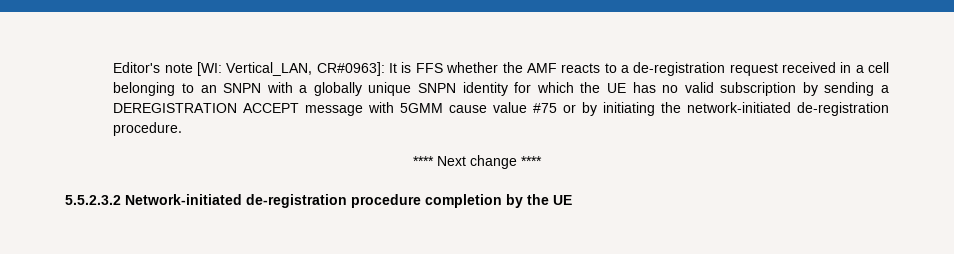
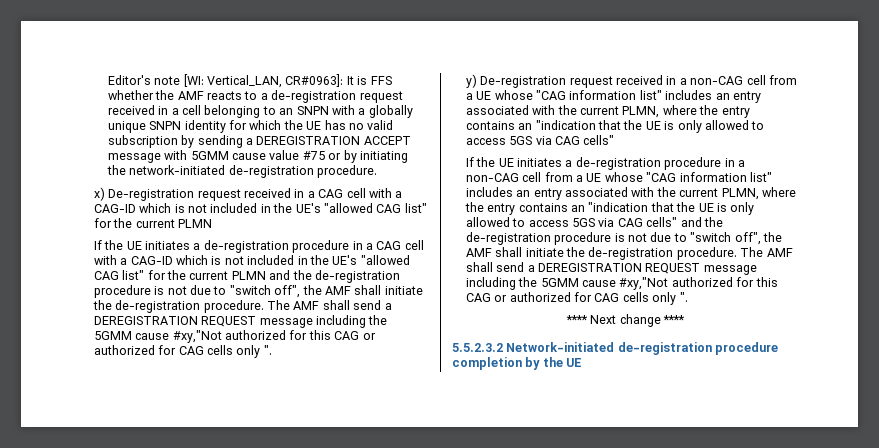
+ x) De-registration request received in a CAG cell with a CAG-ID which is not included in the UE's "allowed CAG list" for the current PLMN
+ If the UE initiates a de-registration procedure in a CAG cell with a CAG-ID which is not included in the UE's "allowed CAG list" for the current PLMN and the de-registration procedure is not due to "switch off", the AMF shall initiate the de-registration procedure. The AMF shall send a DEREGISTRATION REQUEST message including the 5GMM cause #xy,"Not authorized for this CAG or authorized for CAG cells only ".
+ y) De-registration request received in a non-CAG cell from a UE whose "CAG information list" includes an entry associated with the current PLMN, where the entry contains an "indication that the UE is only allowed to access 5GS via CAG cells"
+ If the UE initiates a de-registration procedure in a non-CAG cell from a UE whose "CAG information list" includes an entry associated with the current PLMN, where the entry contains an "indication that the UE is only allowed to access 5GS via CAG cells" and the de-registration procedure is not due to "switch off", the AMF shall initiate the de-registration procedure. The AMF shall send a DEREGISTRATION REQUEST message including the 5GMM cause #xy,"Not authorized for this CAG or authorized for CAG cells only ".

